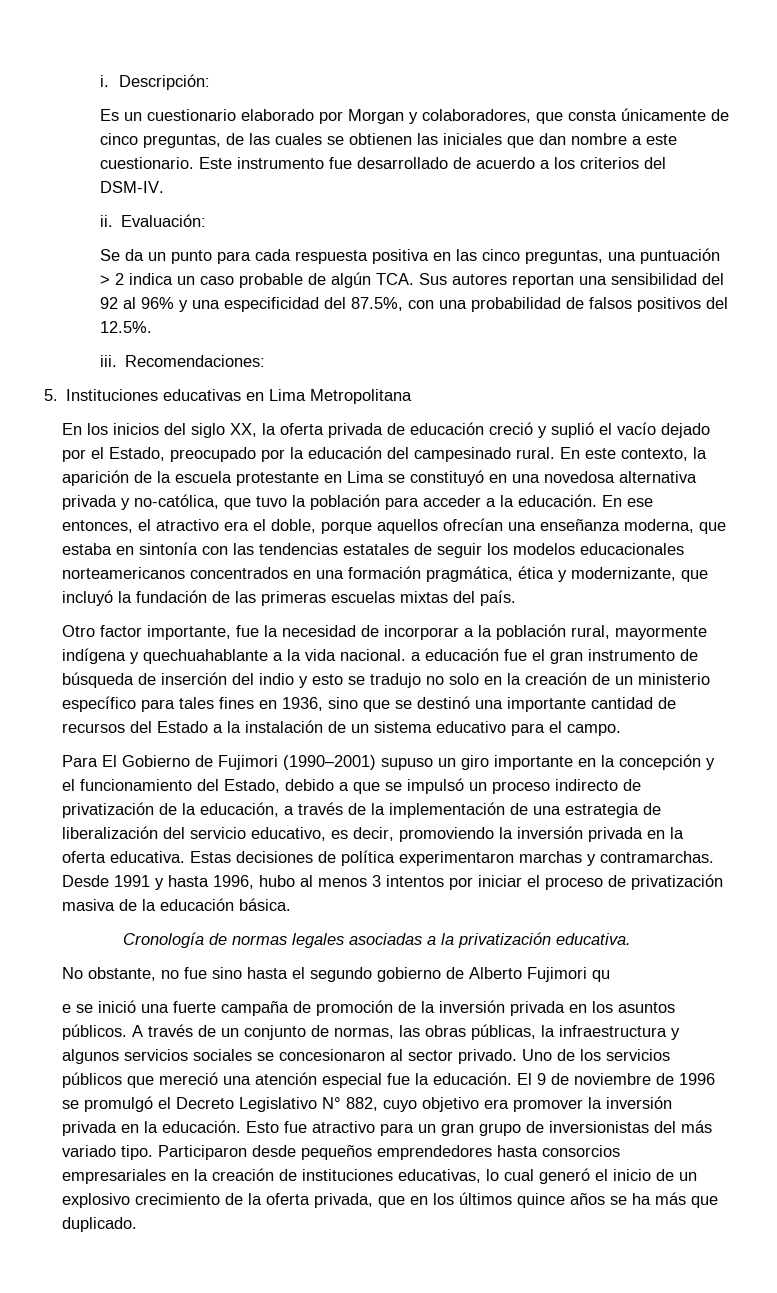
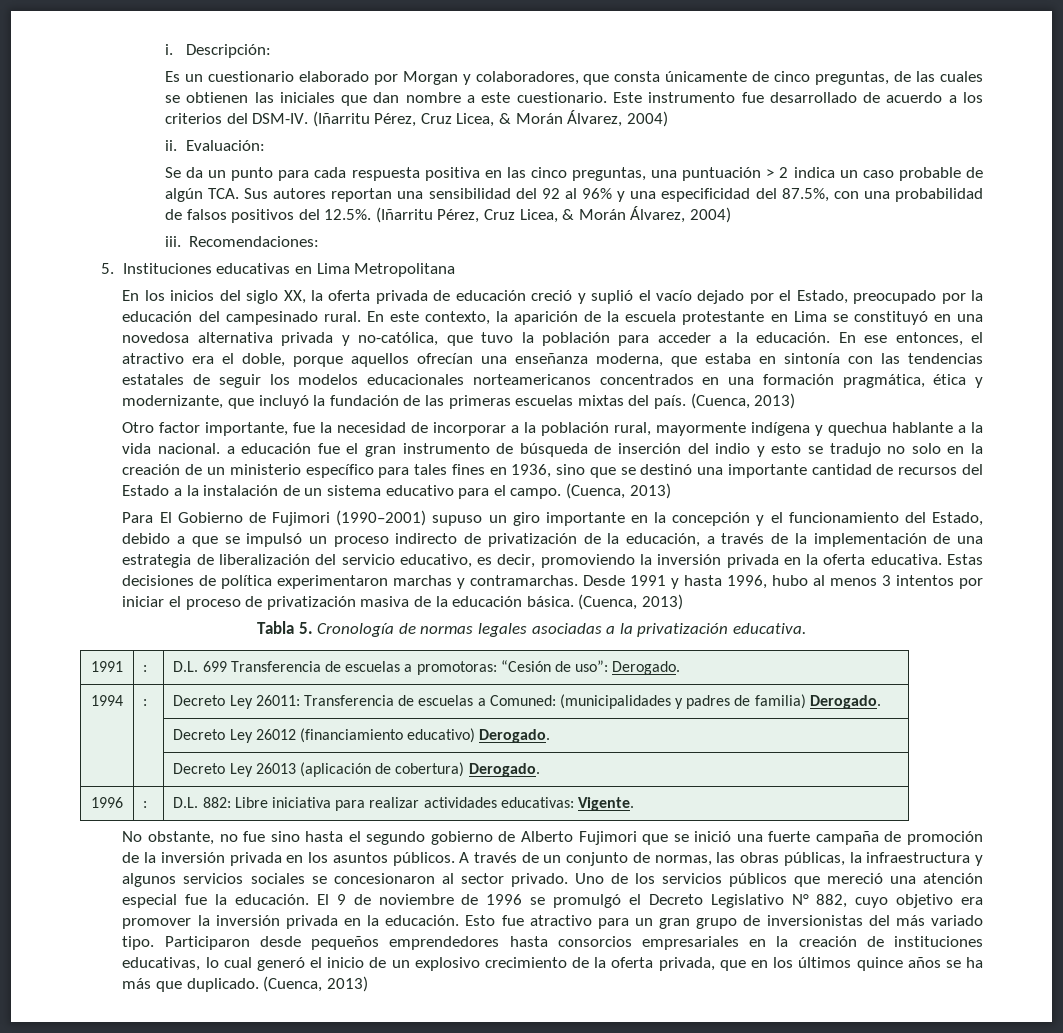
- Este instrumento fue desarrollado de acuerdo a los criterios del DSM-IV.
+ Este instrumento fue desarrollado de acuerdo a los criterios del DSM-IV. (Iñarritu Pérez, Cruz Licea, & Morán Álvarez, 2004)
- Se da un punto para cada respuesta positiva en las cinco preguntas, una puntuación > 2 indica un caso probable de algún TCA. Sus autores reportan una sensibilidad del 92 al 96% y una especificidad del 87.5%, con una probabilidad de falsos positivos del 12.5%.
+ Se da un punto para cada respuesta positiva en las cinco preguntas, una puntuación > 2 indica un caso probable de algún TCA. Sus autores reportan una sensibilidad del 92 al 96% y una especificidad del 87.5%, con una probabilidad de falsos positivos del 12.5%. (Iñarritu Pérez, Cruz Licea, & Morán Álvarez, 2004)
- En ese entonces, el atractivo era el doble, porque aquellos ofrecían una enseñanza moderna, que estaba en sintonía con las tendencias estatales de seguir los modelos educacionales norteamericanos concentrados en una formación pragmática, ética y modernizante, que incluyó la fundación de las primeras escuelas mixtas del país.
+ En ese entonces, el atractivo era el doble, porque aquellos ofrecían una enseñanza moderna, que estaba en sintonía con las tendencias estatales de seguir los modelos educacionales norteamericanos concentrados en una formación pragmática, ética y modernizante, que incluyó la fundación de las primeras escuelas mixtas del país. (Cuenca, 2013)
- Otro factor importante, fue la necesidad de incorporar a la población rural, mayormente indígena y quechuahablante a la vida nacional. a educación fue el gran instrumento de búsqueda de inserción del indio y esto se tradujo no solo en la creación de un ministerio específico para tales fines en 1936, sino que se destinó una importante cantidad de recursos del Estado a la instalación de un sistema educativo para el campo.
+ Otro factor importante, fue la necesidad de incorporar a la población rural, mayormente indígena y quechua hablante a la vida nacional. a educación fue el gran instrumento de búsqueda de inserción del indio y esto se tradujo no solo en la creación de un ministerio específico para tales fines en 1936, sino que se destinó una importante cantidad de recursos del Estado a la instalación de un sistema educativo para el campo. (Cuenca, 2013)
- Desde 1991 y hasta 1996, hubo al menos 3 intentos por iniciar el proceso de privatización masiva de la educación básica.
- Cronología de normas legales asociadas a la privatización educativa.
+ Desde 1991 y hasta 1996, hubo al menos 3 intentos por iniciar el proceso de privatización masiva de la educación básica. (Cuenca, 2013)
+ Tabla 5. Cronología de normas legales asociadas a la privatización educativa.
+ 1991 | : | D.L. 699 Transferencia de escuelas a promotoras: “Cesión de uso”: Derogado.
+ 1994 | : | Decreto Ley 26011: Transferencia de escuelas a Comuned: (municipalidades y padres de familia) Derogado.
+ | | Decreto Ley 26012 (financiamiento educativo) Derogado.
+ | | Decreto Ley 26013 (aplicación de cobertura) Derogado.
+ 1996 | : | D.L. 882: Libre iniciativa para realizar actividades educativas: Vigente.
- No obstante, no fue sino hasta el segundo gobierno de Alberto Fujimori qu
- e se inició una fuerte campaña de promoción de la inversión privada en los asuntos públicos.
+ No obstante, no fue sino hasta el segundo gobierno de Alberto Fujimori que se inició una fuerte campaña de promoción de la inversión privada en los asuntos públicos.
- Participaron desde pequeños emprendedores hasta consorcios empresariales en la creación de instituciones educativas, lo cual generó el inicio de un explosivo crecimiento de la oferta privada, que en los últimos quince años se ha más que duplicado.
+ Participaron desde pequeños emprendedores hasta consorcios empresariales en la creación de instituciones educativas, lo cual generó el inicio de un explosivo crecimiento de la oferta privada, que en los últimos quince años se ha más que duplicado. (Cuenca, 2013)

